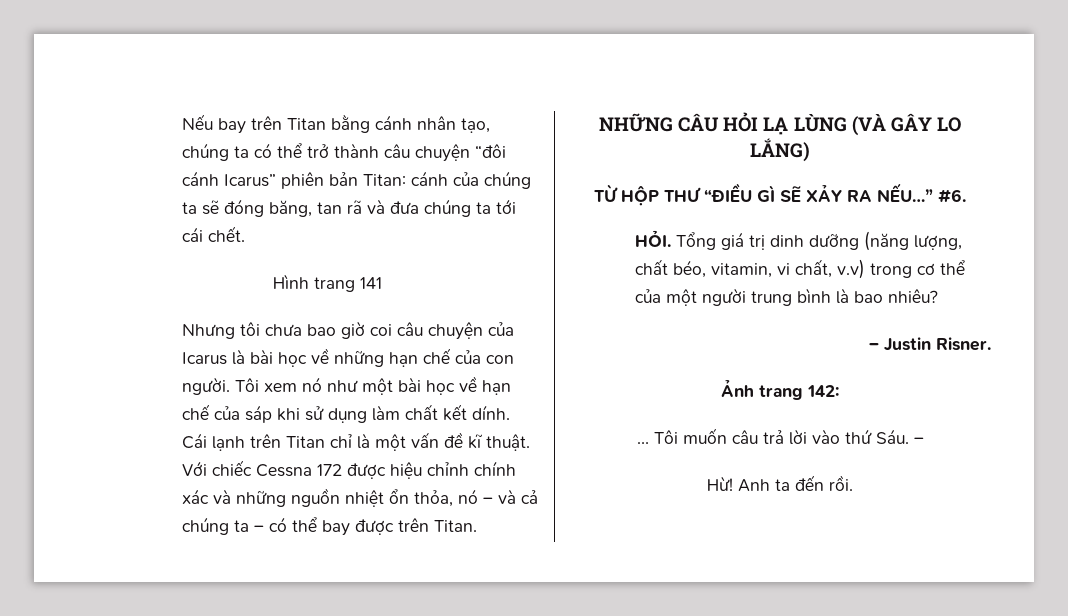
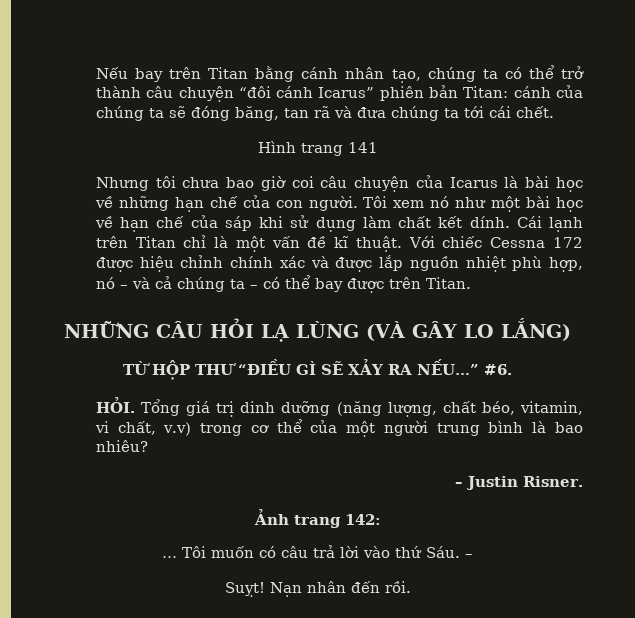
- Với chiếc Cessna 172 được hiệu chỉnh chính xác và những nguồn nhiệt ổn thỏa, nó – và cả chúng ta – có thể bay được trên Titan.
+ Với chiếc Cessna 172 được hiệu chỉnh chính xác và được lắp nguồn nhiệt phù hợp, nó – và cả chúng ta – có thể bay được trên Titan.
- Tôi muốn câu trả lời vào thứ Sáu. –
+ Tôi muốn có câu trả lời vào thứ Sáu. –
- Hừ! Anh ta đến rồi.
+ Suỵt! Nạn nhân đến rồi.

